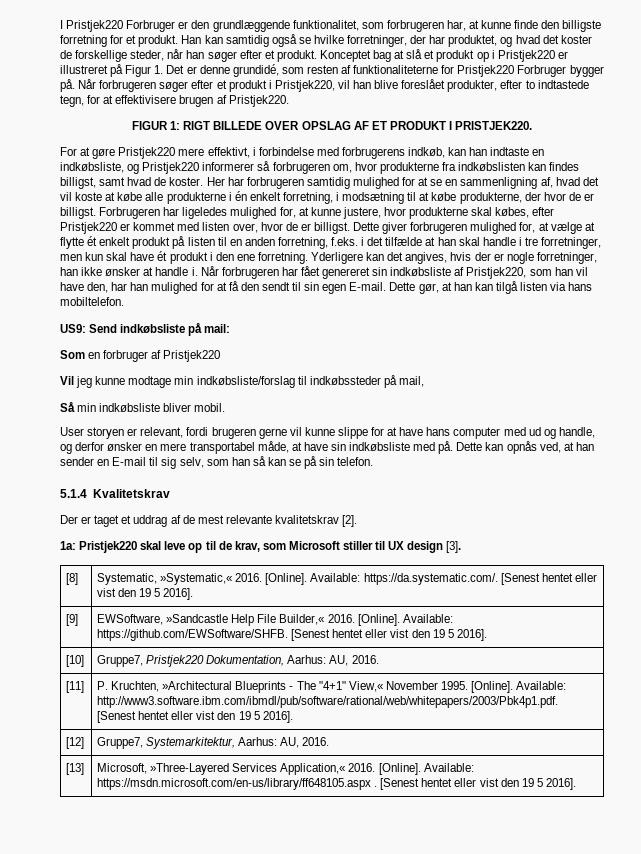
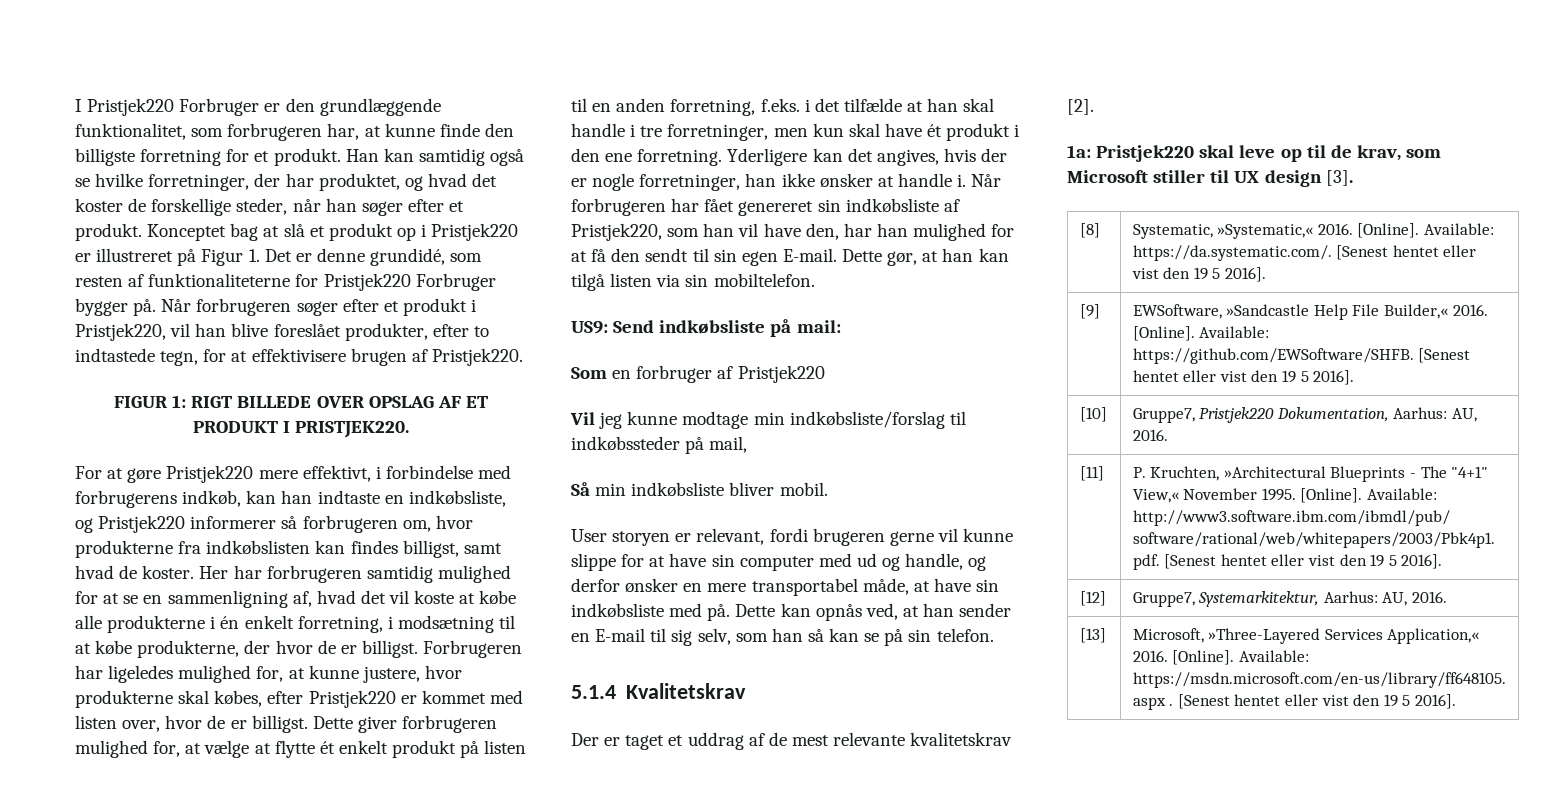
- Dette gør, at han kan tilgå listen via hans mobiltelefon.
+ Dette gør, at han kan tilgå listen via sin mobiltelefon.
- User storyen er relevant, fordi brugeren gerne vil kunne slippe for at have hans computer med ud og handle, og derfor ønsker en mere transportabel måde, at have sin indkøbsliste med på.
+ User storyen er relevant, fordi brugeren gerne vil kunne slippe for at have sin computer med ud og handle, og derfor ønsker en mere transportabel måde, at have sin indkøbsliste med på.

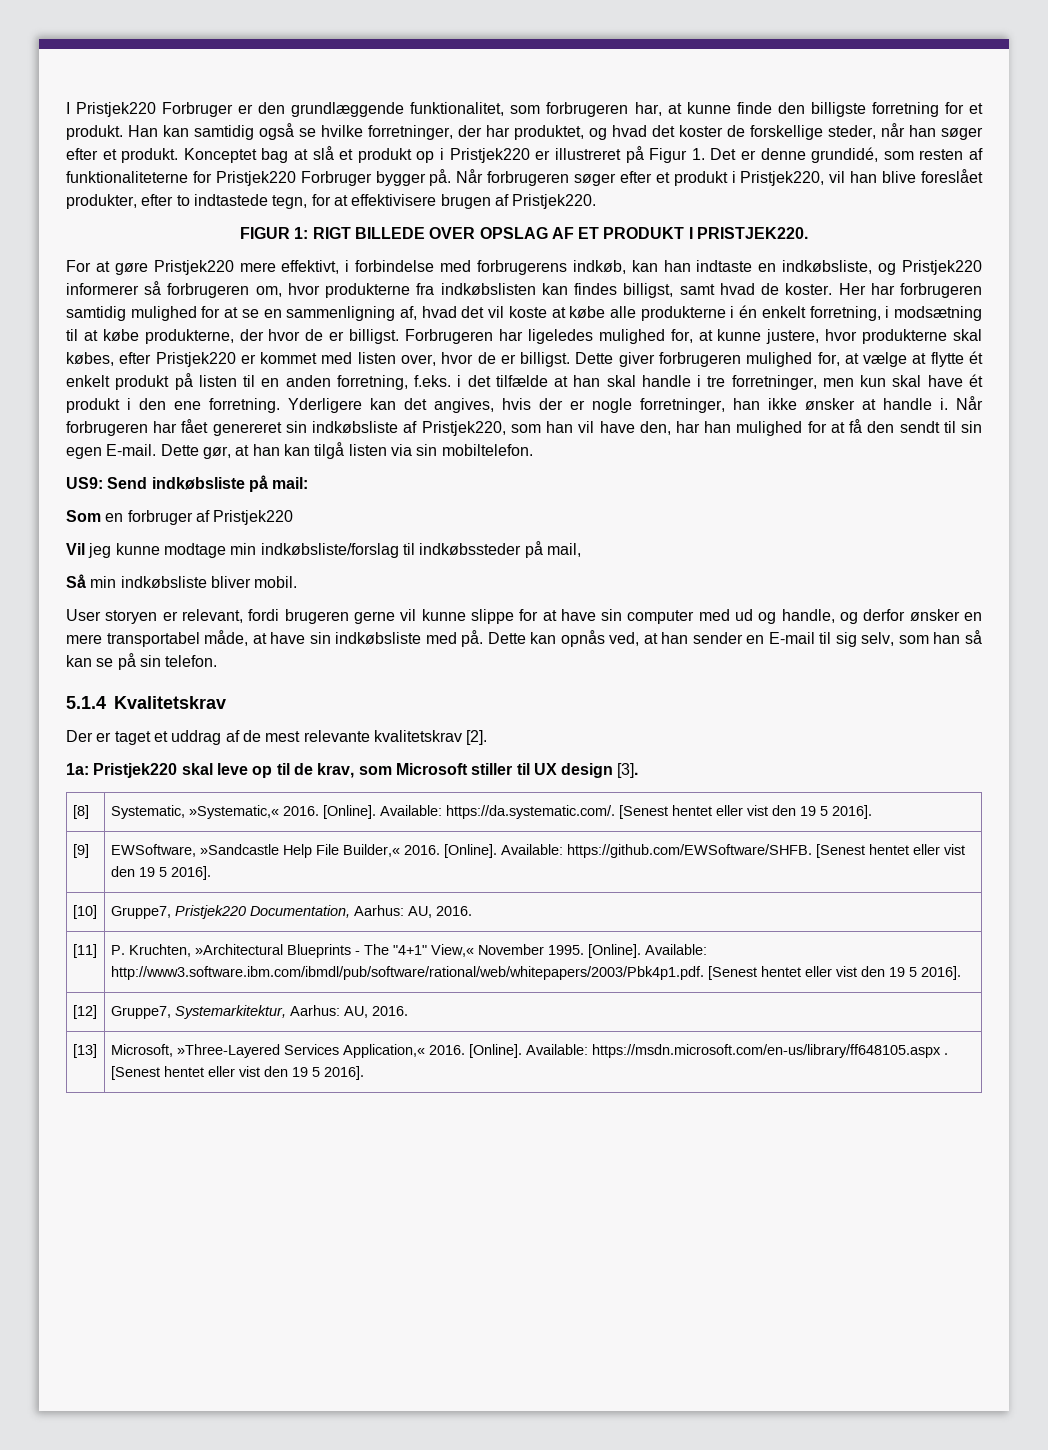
- [10] | Gruppe7, Pristjek220 Dokumentation, Aarhus: AU, 2016.
+ [10] | Gruppe7, Pristjek220 Documentation, Aarhus: AU, 2016.

